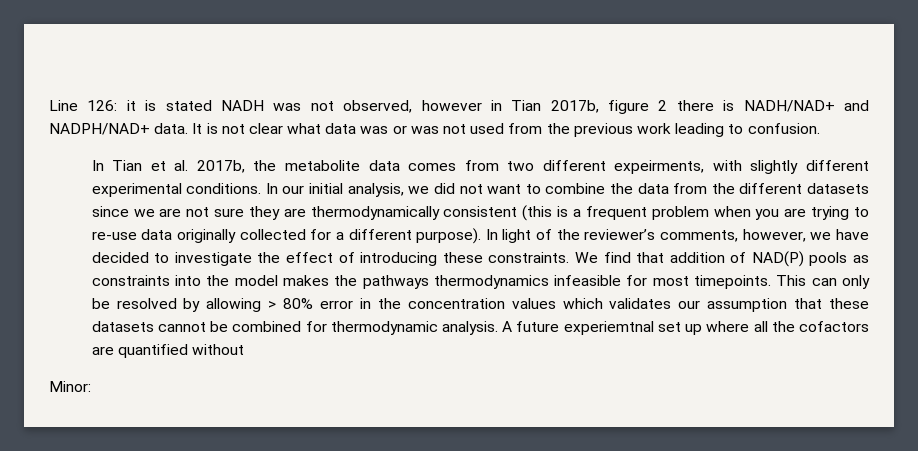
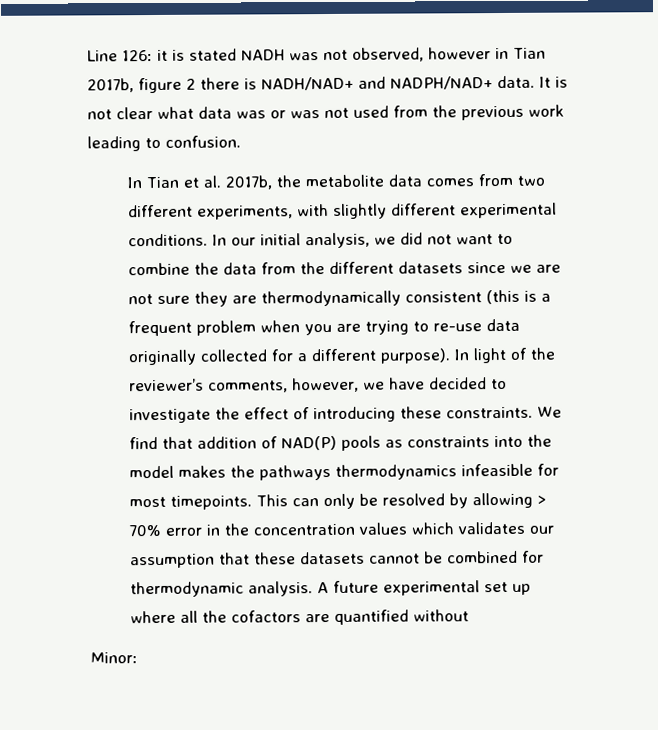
- In Tian et al. 2017b, the metabolite data comes from two different expeirments, with slightly different experimental conditions.
+ In Tian et al. 2017b, the metabolite data comes from two different experiments, with slightly different experimental conditions.
- This can only be resolved by allowing > 80% error in the concentration values which validates our assumption that these datasets cannot be combined for thermodynamic analysis.
+ This can only be resolved by allowing > 70% error in the concentration values which validates our assumption that these datasets cannot be combined for thermodynamic analysis.
- A future experiemtnal set up where all the cofactors are quantified without
+ A future experimental set up where all the cofactors are quantified without

